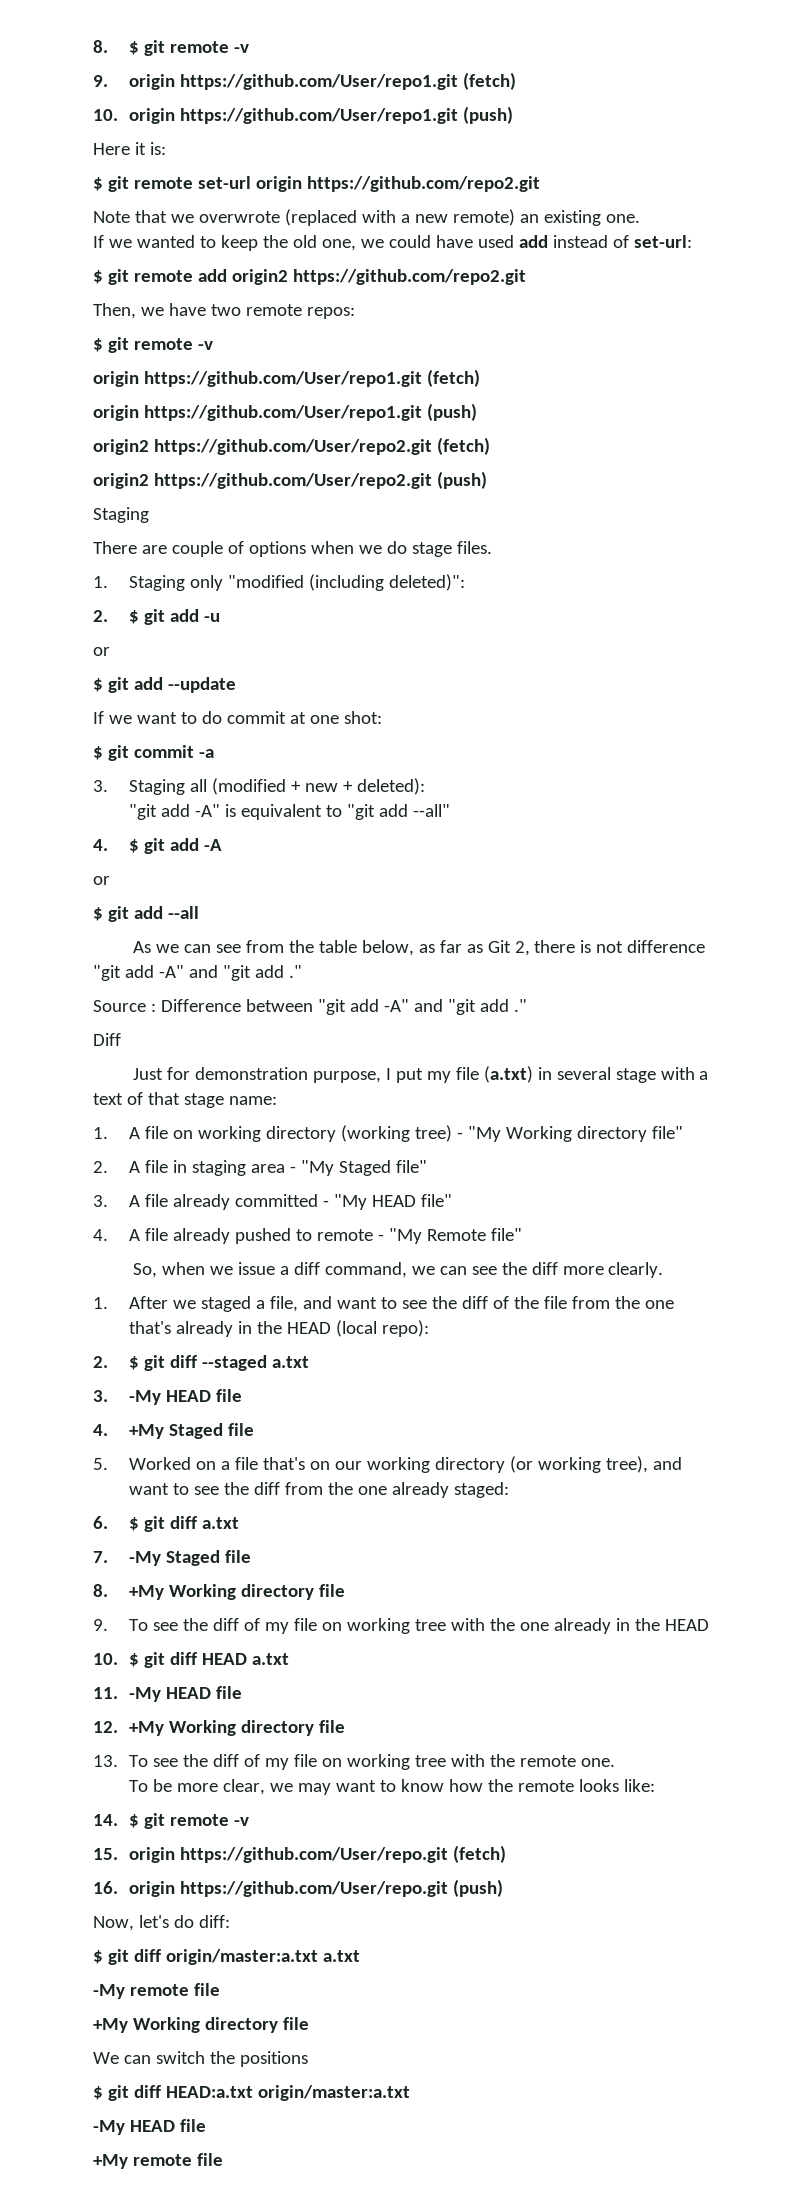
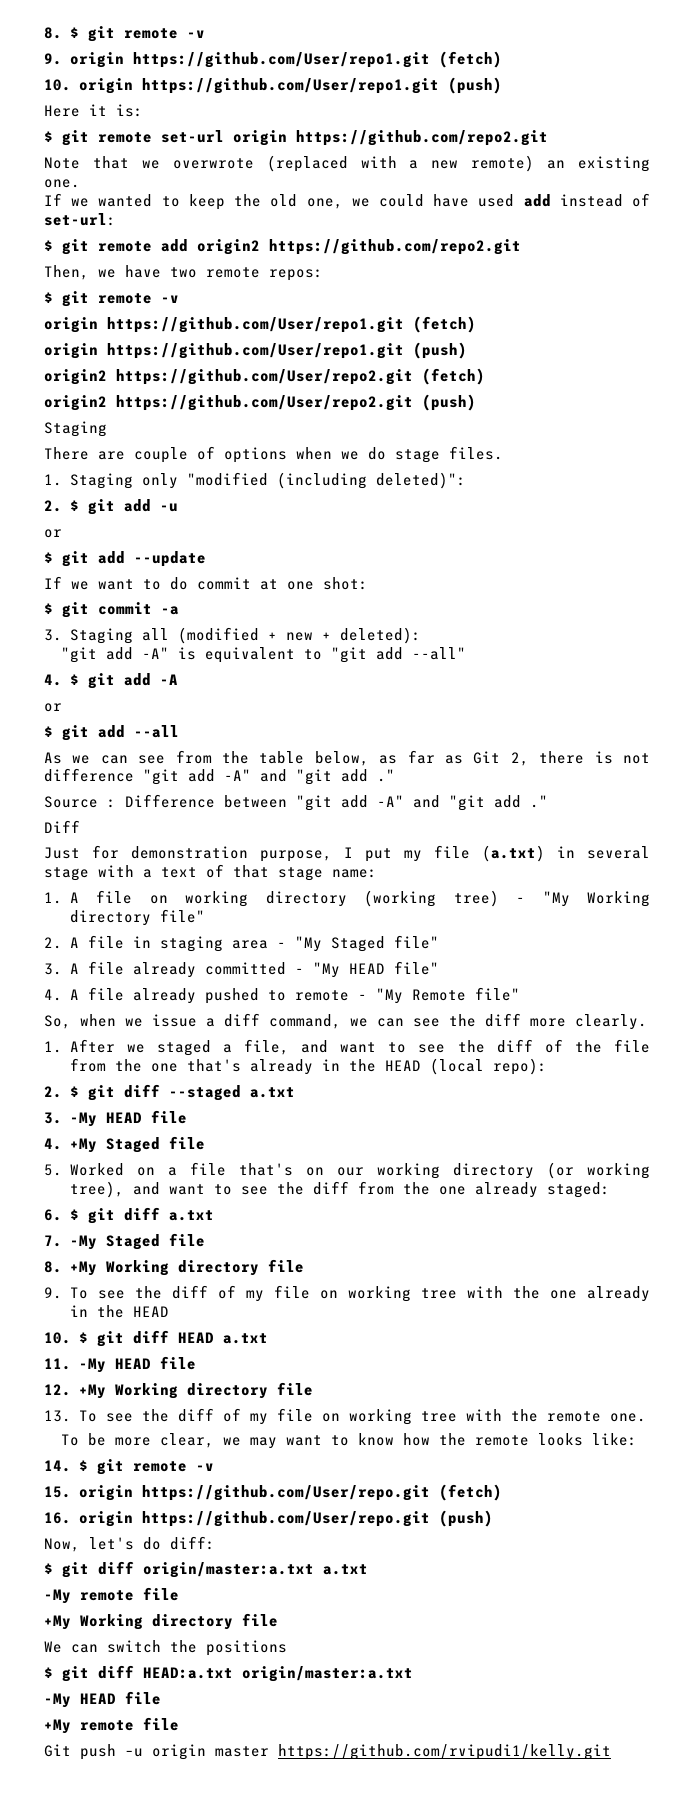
+ Git push –u origin master https://github.com/rvipudi1/kelly.git

